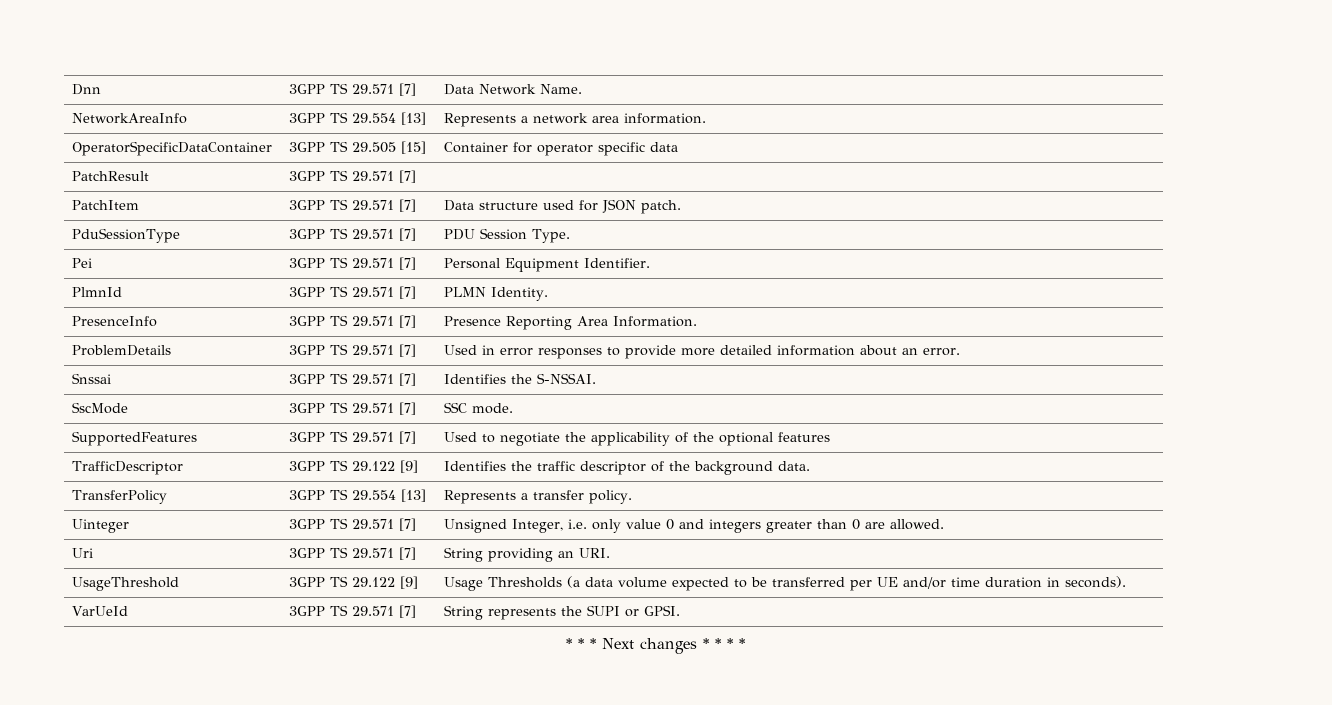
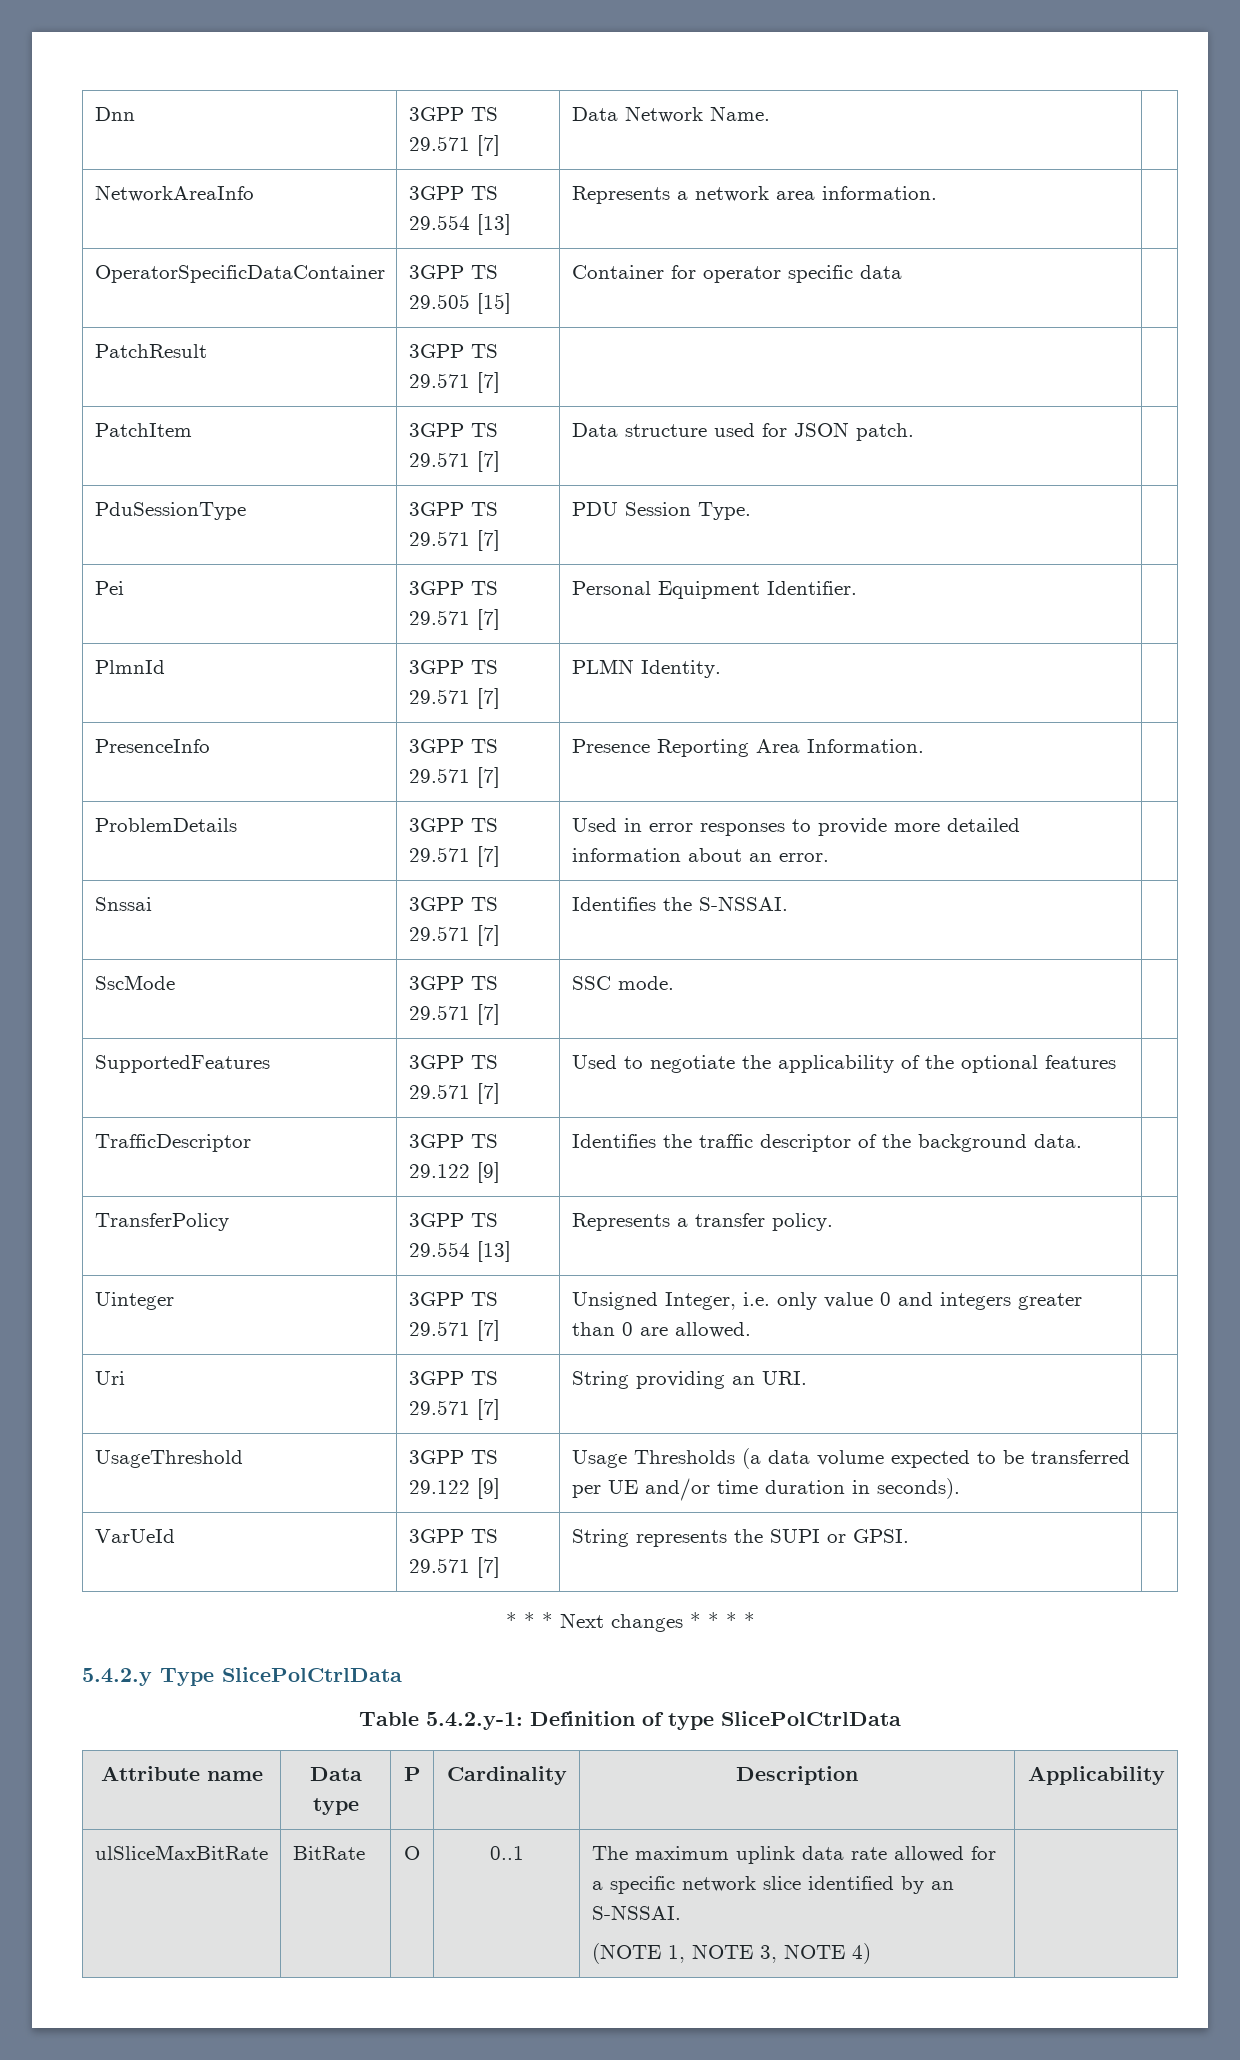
+ 5.4.2.y Type SlicePolCtrlData
+ Table 5.4.2.y-1: Definition of type SlicePolCtrlData
+ Attribute name | Data type | P | Cardinality | Description | Applicability
+ ulSliceMaxBitRate | BitRate | O | 0..1 | The maximum uplink data rate allowed for a specific network slice identified by an S-NSSAI.
+ (NOTE 1, NOTE 3, NOTE 4) |

